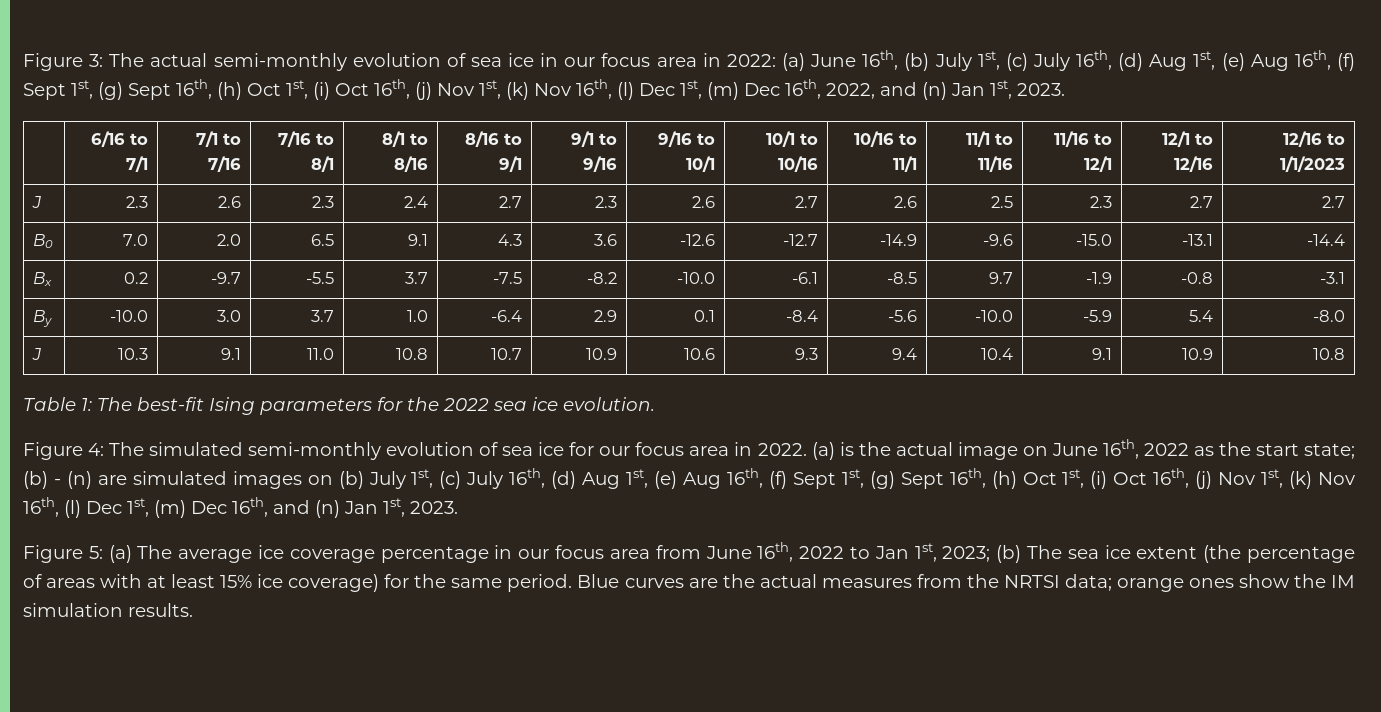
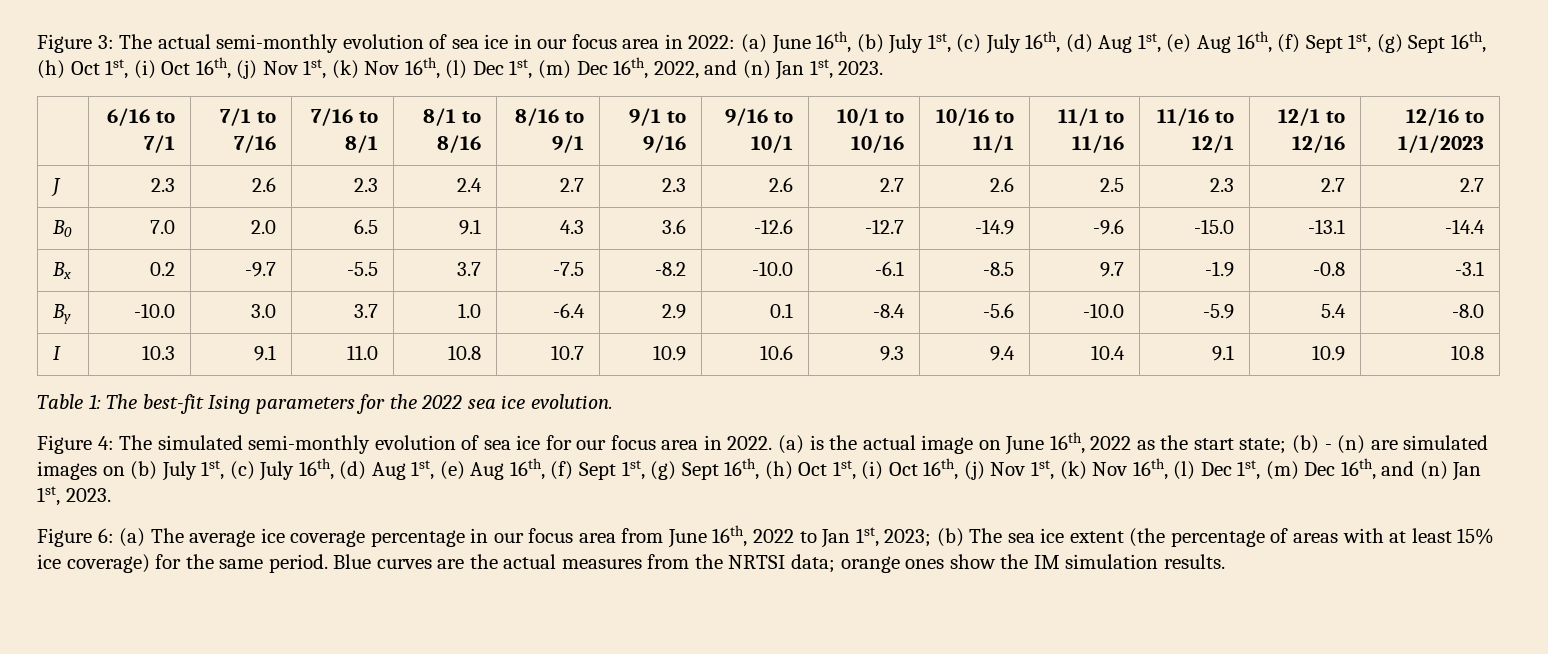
- J | 10.3 | 9.1 | 11.0 | 10.8 | 10.7 | 10.9 | 10.6 | 9.3 | 9.4 | 10.4 | 9.1 | 10.9 | 10.8
+ I | 10.3 | 9.1 | 11.0 | 10.8 | 10.7 | 10.9 | 10.6 | 9.3 | 9.4 | 10.4 | 9.1 | 10.9 | 10.8
- Figure 5: (a) The average ice coverage percentage in our focus area from June 16th, 2022 to Jan 1st, 2023; (b) The sea ice extent (the percentage of areas with at least 15% ice coverage) for the same period.
+ Figure 6: (a) The average ice coverage percentage in our focus area from June 16th, 2022 to Jan 1st, 2023; (b) The sea ice extent (the percentage of areas with at least 15% ice coverage) for the same period.

